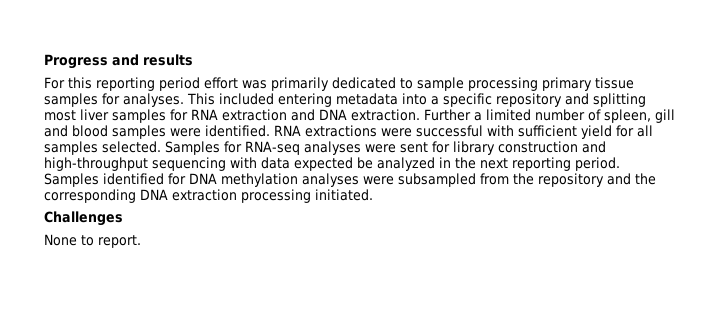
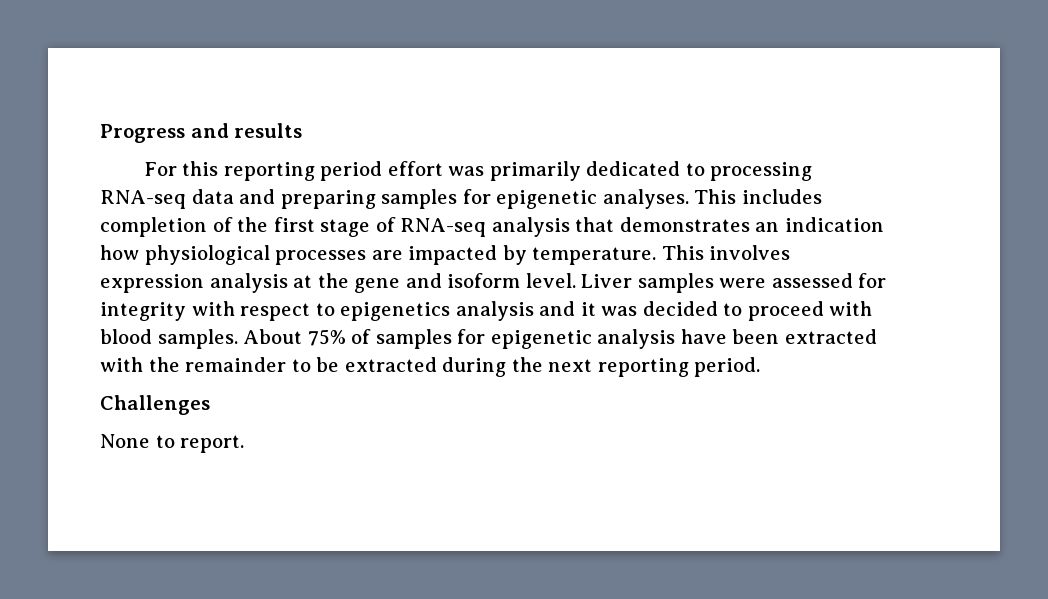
- For this reporting period effort was primarily dedicated to sample processing primary tissue samples for analyses.
+ For this reporting period effort was primarily dedicated to processing RNA-seq data and preparing samples for epigenetic analyses.
- This included entering metadata into a specific repository and splitting most liver samples for RNA extraction and DNA extraction. Further a limited number of spleen, gill and blood samples were identified. RNA extractions were successful with sufficient yield for all samples selected. Samples for RNA-seq analyses were sent for library construction and high-throughput sequencing with data expected be analyzed in the next reporting period. Samples identified for DNA methylation analyses were subsampled from the repository and the corresponding DNA extraction processing initiated.
+ This includes completion of the first stage of RNA-seq analysis that demonstrates an indication how physiological processes are impacted by temperature. This involves expression analysis at the gene and isoform level. Liver samples were assessed for integrity with respect to epigenetics analysis and it was decided to proceed with blood samples. About 75% of samples for epigenetic analysis have been extracted with the remainder to be extracted during the next reporting period.

